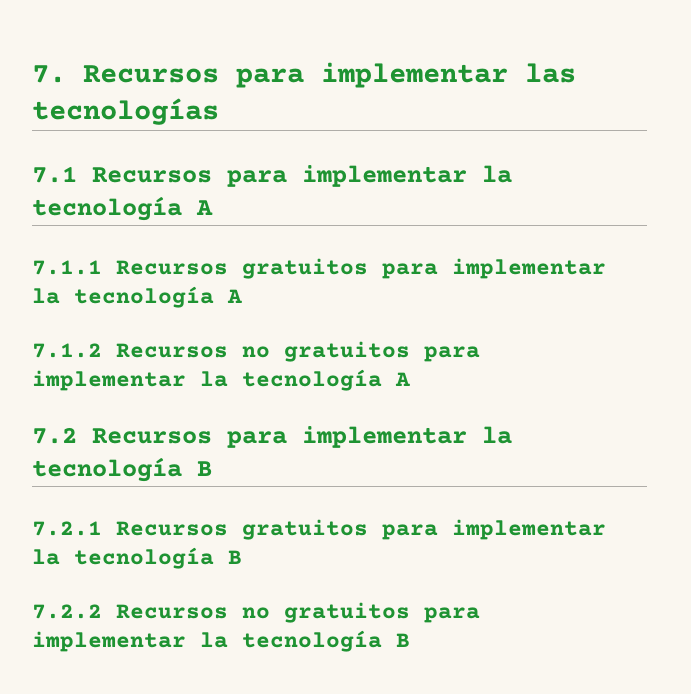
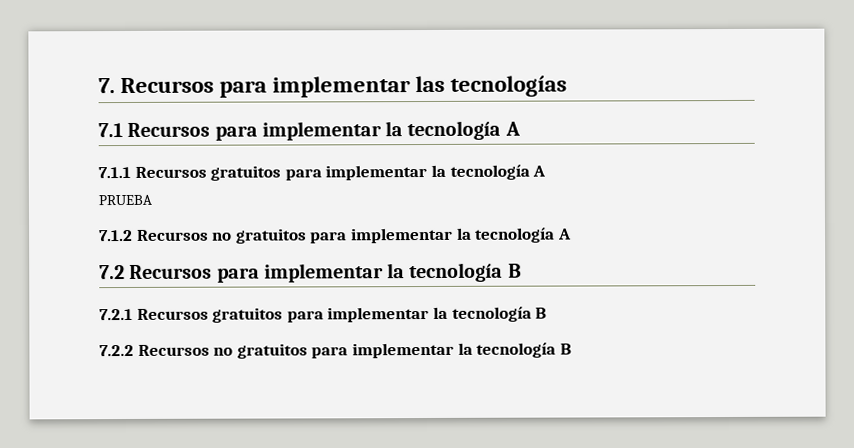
+ PRUEBA

